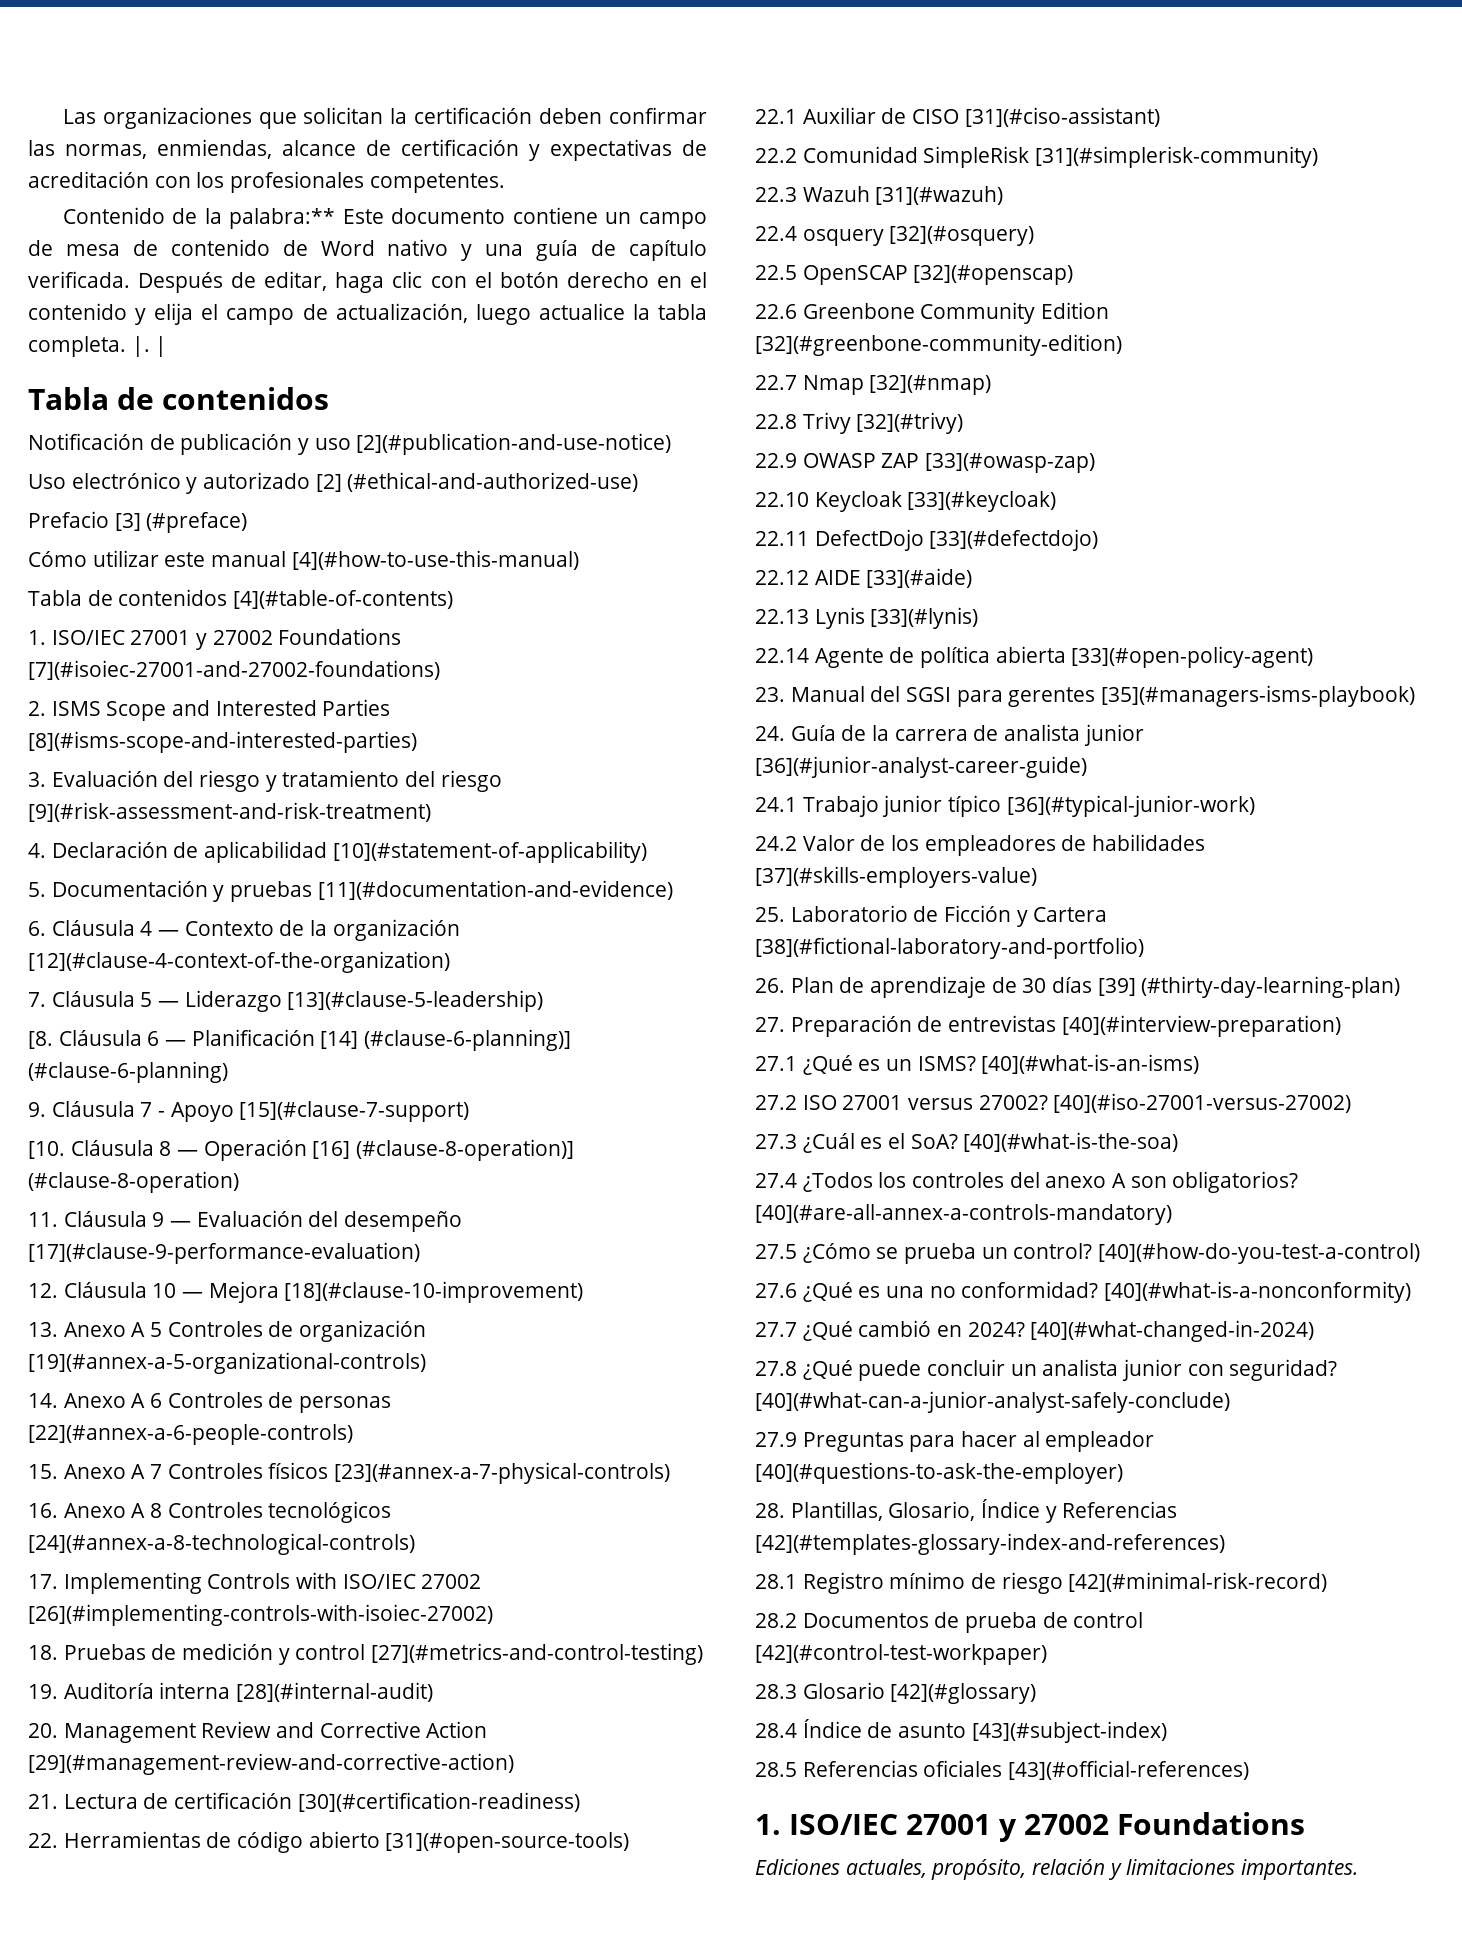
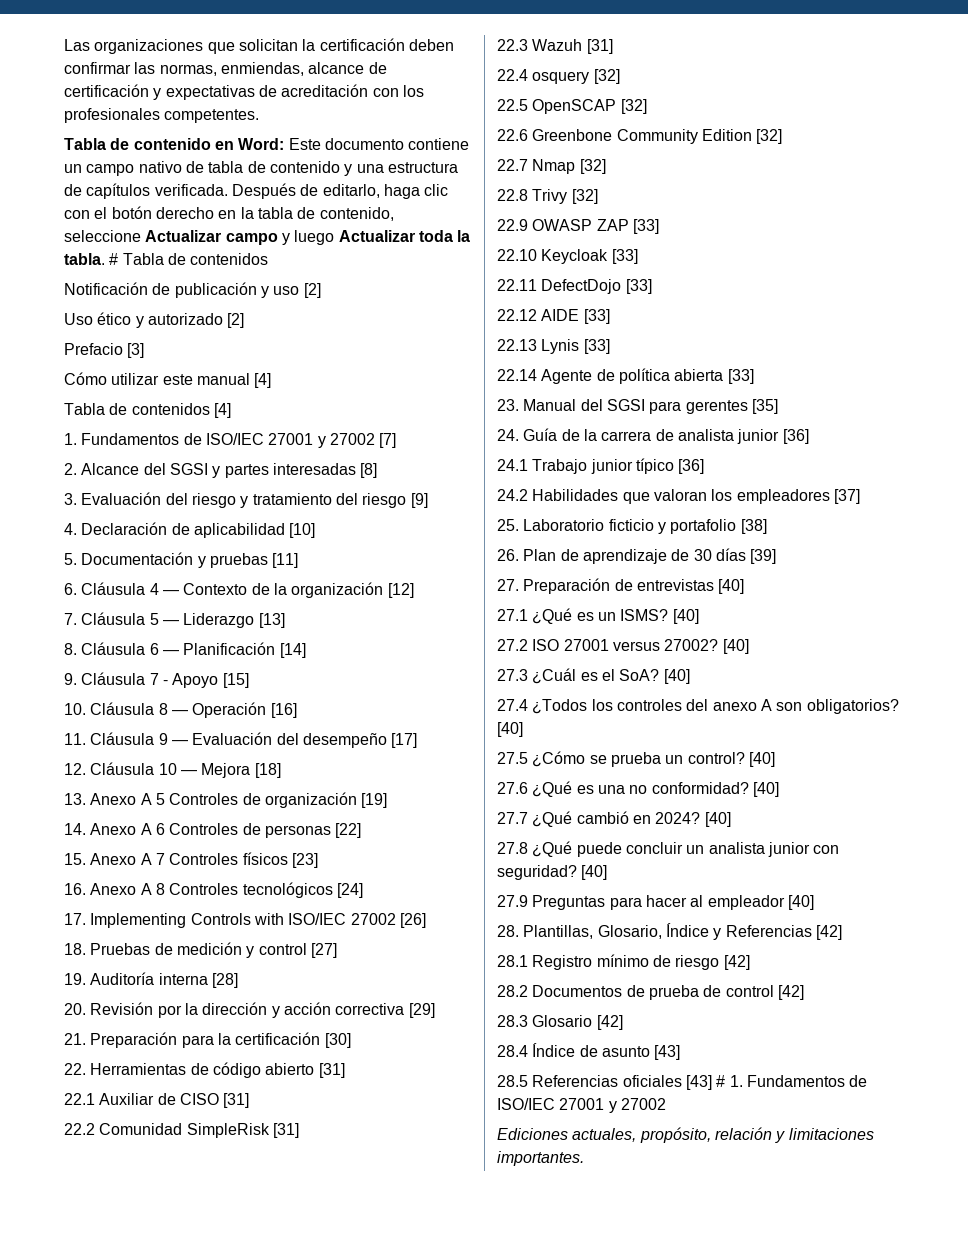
- Contenido de la palabra:** Este documento contiene un campo de mesa de contenido de Word nativo y una guía de capítulo verificada.
+ Tabla de contenido en Word: Este documento contiene un campo nativo de tabla de contenido y una estructura de capítulos verificada.
- Después de editar, haga clic con el botón derecho en el contenido y elija el campo de actualización, luego actualice la tabla completa. |. |
- Tabla de contenidos
+ Después de editarlo, haga clic con el botón derecho en la tabla de contenido, seleccione Actualizar campo y luego Actualizar toda la tabla. # Tabla de contenidos
- Notificación de publicación y uso [2](#publication-and-use-notice)
+ Notificación de publicación y uso [2]
- Uso electrónico y autorizado [2] (#ethical-and-authorized-use)
+ Uso ético y autorizado [2]
- Prefacio [3] (#preface)
+ Prefacio [3]
- Cómo utilizar este manual [4](#how-to-use-this-manual)
- Tabla de contenidos [4](#table-of-contents)
- 1. ISO/IEC 27001 y 27002 Foundations [7](#isoiec-27001-and-27002-foundations)
+ Cómo utilizar este manual [4]
+ Tabla de contenidos [4]
+ 1. Fundamentos de ISO/IEC 27001 y 27002 [7]
- 2. ISMS Scope and Interested Parties [8](#isms-scope-and-interested-parties)
+ 2. Alcance del SGSI y partes interesadas [8]
- 3. Evaluación del riesgo y tratamiento del riesgo [9](#risk-assessment-and-risk-treatment)
+ 3. Evaluación del riesgo y tratamiento del riesgo [9]
- 4. Declaración de aplicabilidad [10](#statement-of-applicability)
+ 4. Declaración de aplicabilidad [10]
- 5. Documentación y pruebas [11](#documentation-and-evidence)
+ 5. Documentación y pruebas [11]
- 6. Cláusula 4 — Contexto de la organización [12](#clause-4-context-of-the-organization)
+ 6. Cláusula 4 — Contexto de la organización [12]
- 7. Cláusula 5 — Liderazgo [13](#clause-5-leadership)
- [8. Cláusula 6 — Planificación [14] (#clause-6-planning)] (#clause-6-planning)
+ 7. Cláusula 5 — Liderazgo [13]
+ 8. Cláusula 6 — Planificación [14]
- 9. Cláusula 7 - Apoyo [15](#clause-7-support)
- [10. Cláusula 8 — Operación [16] (#clause-8-operation)] (#clause-8-operation)
+ 9. Cláusula 7 - Apoyo [15]
+ 10. Cláusula 8 — Operación [16]
- 11. Cláusula 9 — Evaluación del desempeño [17](#clause-9-performance-evaluation)
+ 11. Cláusula 9 — Evaluación del desempeño [17]
- 12. Cláusula 10 — Mejora [18](#clause-10-improvement)
+ 12. Cláusula 10 — Mejora [18]
- 13. Anexo A 5 Controles de organización [19](#annex-a-5-organizational-controls)
+ 13. Anexo A 5 Controles de organización [19]
- 14. Anexo A 6 Controles de personas [22](#annex-a-6-people-controls)
+ 14. Anexo A 6 Controles de personas [22]
- 15. Anexo A 7 Controles físicos [23](#annex-a-7-physical-controls)
+ 15. Anexo A 7 Controles físicos [23]
- 16. Anexo A 8 Controles tecnológicos [24](#annex-a-8-technological-controls)
+ 16. Anexo A 8 Controles tecnológicos [24]
- 17. Implementing Controls with ISO/IEC 27002 [26](#implementing-controls-with-isoiec-27002)
+ 17. Implementing Controls with ISO/IEC 27002 [26]
- 18. Pruebas de medición y control [27](#metrics-and-control-testing)
+ 18. Pruebas de medición y control [27]
- 19. Auditoría interna [28](#internal-audit)
+ 19. Auditoría interna [28]
- 20. Management Review and Corrective Action [29](#management-review-and-corrective-action)
- 21. Lectura de certificación [30](#certification-readiness)
+ 20. Revisión por la dirección y acción correctiva [29]
+ 21. Preparación para la certificación [30]
- 22. Herramientas de código abierto [31](#open-source-tools)
+ 22. Herramientas de código abierto [31]
- 22.1 Auxiliar de CISO [31](#ciso-assistant)
+ 22.1 Auxiliar de CISO [31]
- 22.2 Comunidad SimpleRisk [31](#simplerisk-community)
+ 22.2 Comunidad SimpleRisk [31]
- 22.3 Wazuh [31](#wazuh)
+ 22.3 Wazuh [31]
- 22.4 osquery [32](#osquery)
+ 22.4 osquery [32]
- 22.5 OpenSCAP [32](#openscap)
+ 22.5 OpenSCAP [32]
- 22.6 Greenbone Community Edition [32](#greenbone-community-edition)
+ 22.6 Greenbone Community Edition [32]
- 22.7 Nmap [32](#nmap)
+ 22.7 Nmap [32]
- 22.8 Trivy [32](#trivy)
+ 22.8 Trivy [32]
- 22.9 OWASP ZAP [33](#owasp-zap)
+ 22.9 OWASP ZAP [33]
- 22.10 Keycloak [33](#keycloak)
+ 22.10 Keycloak [33]
- 22.11 DefectDojo [33](#defectdojo)
+ 22.11 DefectDojo [33]
- 22.12 AIDE [33](#aide)
+ 22.12 AIDE [33]
- 22.13 Lynis [33](#lynis)
+ 22.13 Lynis [33]
- 22.14 Agente de política abierta [33](#open-policy-agent)
+ 22.14 Agente de política abierta [33]
- 23. Manual del SGSI para gerentes [35](#managers-isms-playbook)
+ 23. Manual del SGSI para gerentes [35]
- 24. Guía de la carrera de analista junior [36](#junior-analyst-career-guide)
+ 24. Guía de la carrera de analista junior [36]
- 24.1 Trabajo junior típico [36](#typical-junior-work)
+ 24.1 Trabajo junior típico [36]
- 24.2 Valor de los empleadores de habilidades [37](#skills-employers-value)
- 25. Laboratorio de Ficción y Cartera [38](#fictional-laboratory-and-portfolio)
+ 24.2 Habilidades que valoran los empleadores [37]
+ 25. Laboratorio ficticio y portafolio [38]
- 26. Plan de aprendizaje de 30 días [39] (#thirty-day-learning-plan)
+ 26. Plan de aprendizaje de 30 días [39]
- 27. Preparación de entrevistas [40](#interview-preparation)
+ 27. Preparación de entrevistas [40]
- 27.1 ¿Qué es un ISMS? [40](#what-is-an-isms)
+ 27.1 ¿Qué es un ISMS? [40]
- 27.2 ISO 27001 versus 27002? [40](#iso-27001-versus-27002)
+ 27.2 ISO 27001 versus 27002? [40]
- 27.3 ¿Cuál es el SoA? [40](#what-is-the-soa)
+ 27.3 ¿Cuál es el SoA? [40]
- 27.4 ¿Todos los controles del anexo A son obligatorios? [40](#are-all-annex-a-controls-mandatory)
+ 27.4 ¿Todos los controles del anexo A son obligatorios? [40]
- 27.5 ¿Cómo se prueba un control? [40](#how-do-you-test-a-control)
+ 27.5 ¿Cómo se prueba un control? [40]
- 27.6 ¿Qué es una no conformidad? [40](#what-is-a-nonconformity)
+ 27.6 ¿Qué es una no conformidad? [40]
- 27.7 ¿Qué cambió en 2024? [40](#what-changed-in-2024)
+ 27.7 ¿Qué cambió en 2024? [40]
- 27.8 ¿Qué puede concluir un analista junior con seguridad? [40](#what-can-a-junior-analyst-safely-conclude)
+ 27.8 ¿Qué puede concluir un analista junior con seguridad? [40]
- 27.9 Preguntas para hacer al empleador [40](#questions-to-ask-the-employer)
+ 27.9 Preguntas para hacer al empleador [40]
- 28. Plantillas, Glosario, Índice y Referencias [42](#templates-glossary-index-and-references)
+ 28. Plantillas, Glosario, Índice y Referencias [42]
- 28.1 Registro mínimo de riesgo [42](#minimal-risk-record)
+ 28.1 Registro mínimo de riesgo [42]
- 28.2 Documentos de prueba de control [42](#control-test-workpaper)
+ 28.2 Documentos de prueba de control [42]
- 28.3 Glosario [42](#glossary)
+ 28.3 Glosario [42]
- 28.4 Índice de asunto [43](#subject-index)
+ 28.4 Índice de asunto [43]
- 28.5 Referencias oficiales [43](#official-references)
- 1. ISO/IEC 27001 y 27002 Foundations
+ 28.5 Referencias oficiales [43] # 1. Fundamentos de ISO/IEC 27001 y 27002

